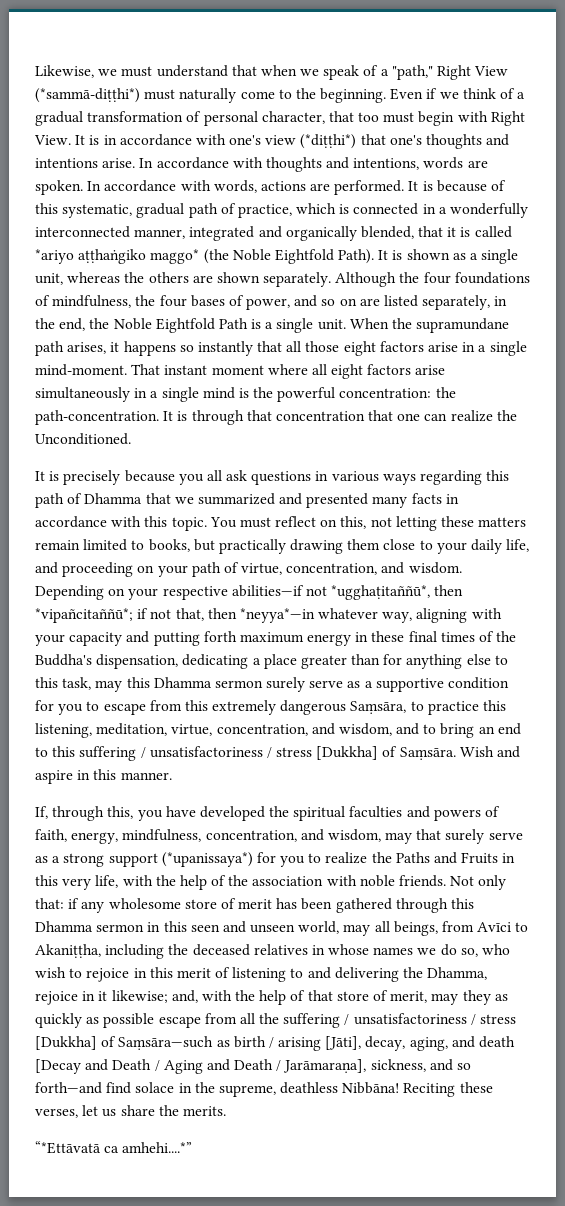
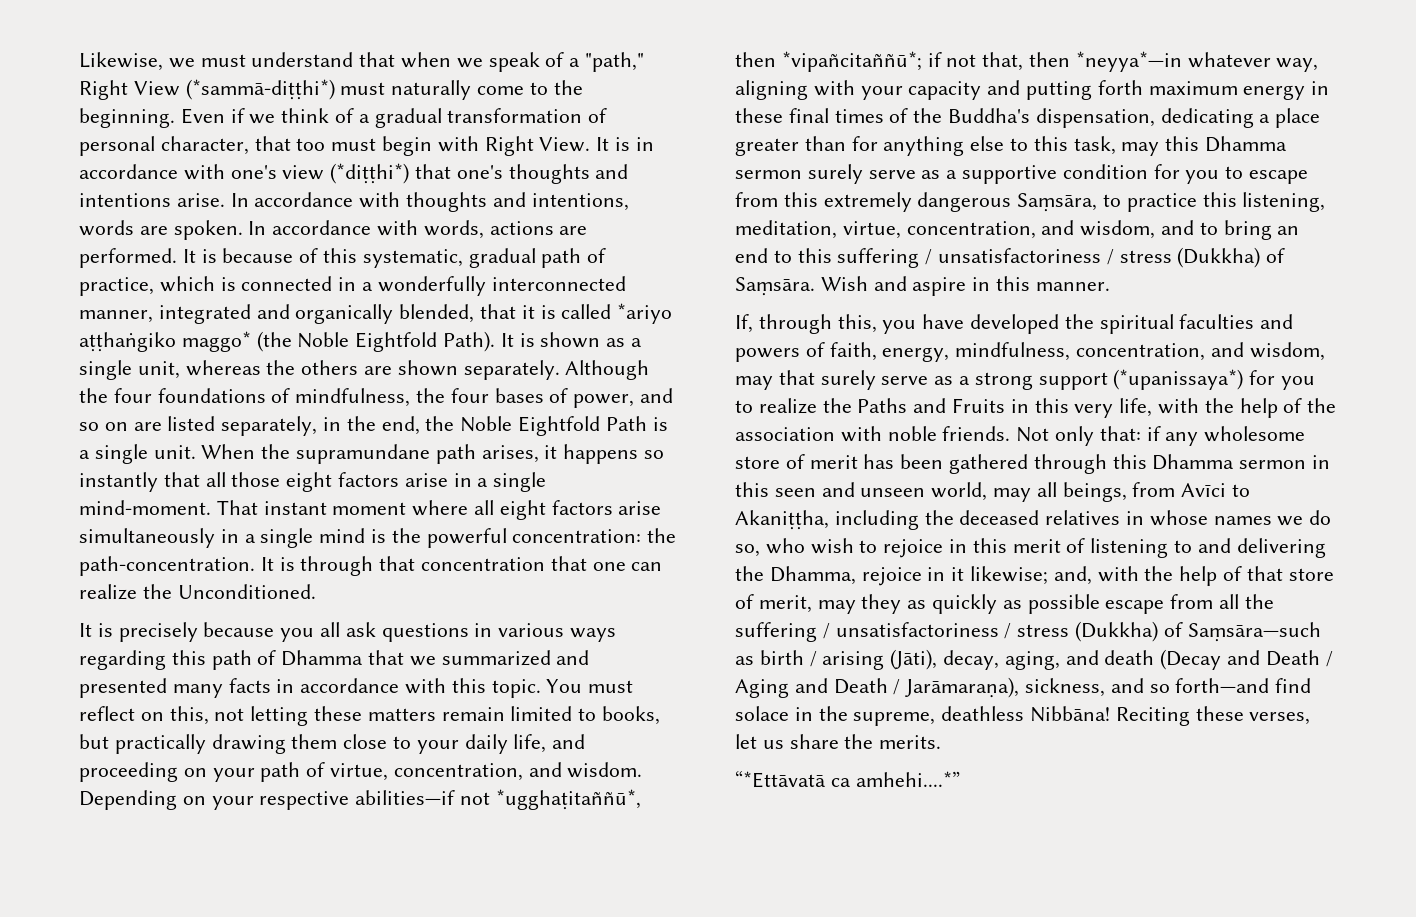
- if not that, then *neyya*—in whatever way, aligning with your capacity and putting forth maximum energy in these final times of the Buddha's dispensation, dedicating a place greater than for anything else to this task, may this Dhamma sermon surely serve as a supportive condition for you to escape from this extremely dangerous Saṃsāra, to practice this listening, meditation, virtue, concentration, and wisdom, and to bring an end to this suffering / unsatisfactoriness / stress [Dukkha] of Saṃsāra.
+ if not that, then *neyya*—in whatever way, aligning with your capacity and putting forth maximum energy in these final times of the Buddha's dispensation, dedicating a place greater than for anything else to this task, may this Dhamma sermon surely serve as a supportive condition for you to escape from this extremely dangerous Saṃsāra, to practice this listening, meditation, virtue, concentration, and wisdom, and to bring an end to this suffering / unsatisfactoriness / stress (Dukkha) of Saṃsāra.
- and, with the help of that store of merit, may they as quickly as possible escape from all the suffering / unsatisfactoriness / stress [Dukkha] of Saṃsāra—such as birth / arising [Jāti], decay, aging, and death [Decay and Death / Aging and Death / Jarāmaraṇa], sickness, and so forth—and find solace in the supreme, deathless Nibbāna!
+ and, with the help of that store of merit, may they as quickly as possible escape from all the suffering / unsatisfactoriness / stress (Dukkha) of Saṃsāra—such as birth / arising (Jāti), decay, aging, and death (Decay and Death / Aging and Death / Jarāmaraṇa), sickness, and so forth—and find solace in the supreme, deathless Nibbāna!

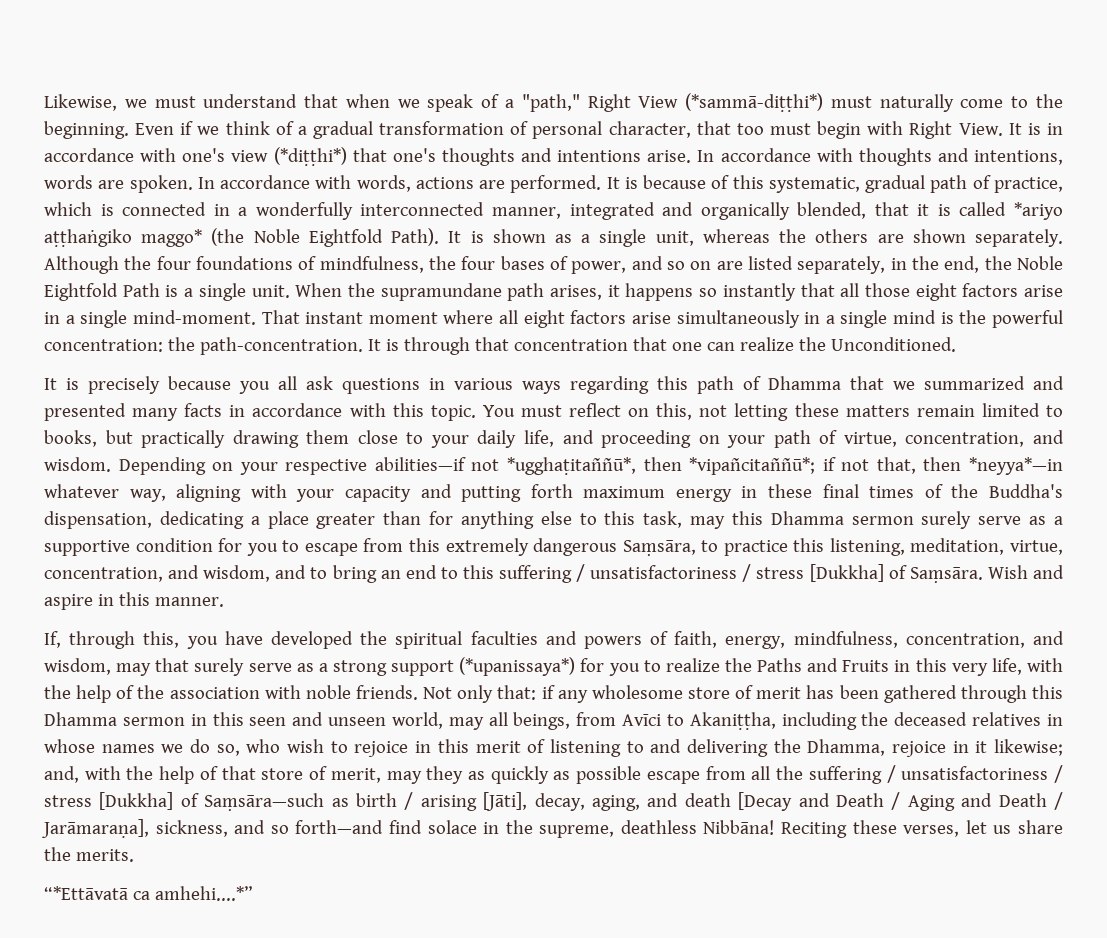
- if not that, then *neyya*—in whatever way, aligning with your capacity and putting forth maximum energy in these final times of the Buddha's dispensation, dedicating a place greater than for anything else to this task, may this Dhamma sermon surely serve as a supportive condition for you to escape from this extremely dangerous Saṃsāra, to practice this listening, meditation, virtue, concentration, and wisdom, and to bring an end to this suffering / unsatisfactoriness / stress (Dukkha) of Saṃsāra.
+ if not that, then *neyya*—in whatever way, aligning with your capacity and putting forth maximum energy in these final times of the Buddha's dispensation, dedicating a place greater than for anything else to this task, may this Dhamma sermon surely serve as a supportive condition for you to escape from this extremely dangerous Saṃsāra, to practice this listening, meditation, virtue, concentration, and wisdom, and to bring an end to this suffering / unsatisfactoriness / stress [Dukkha] of Saṃsāra.
- and, with the help of that store of merit, may they as quickly as possible escape from all the suffering / unsatisfactoriness / stress (Dukkha) of Saṃsāra—such as birth / arising (Jāti), decay, aging, and death (Decay and Death / Aging and Death / Jarāmaraṇa), sickness, and so forth—and find solace in the supreme, deathless Nibbāna!
+ and, with the help of that store of merit, may they as quickly as possible escape from all the suffering / unsatisfactoriness / stress [Dukkha] of Saṃsāra—such as birth / arising [Jāti], decay, aging, and death [Decay and Death / Aging and Death / Jarāmaraṇa], sickness, and so forth—and find solace in the supreme, deathless Nibbāna!

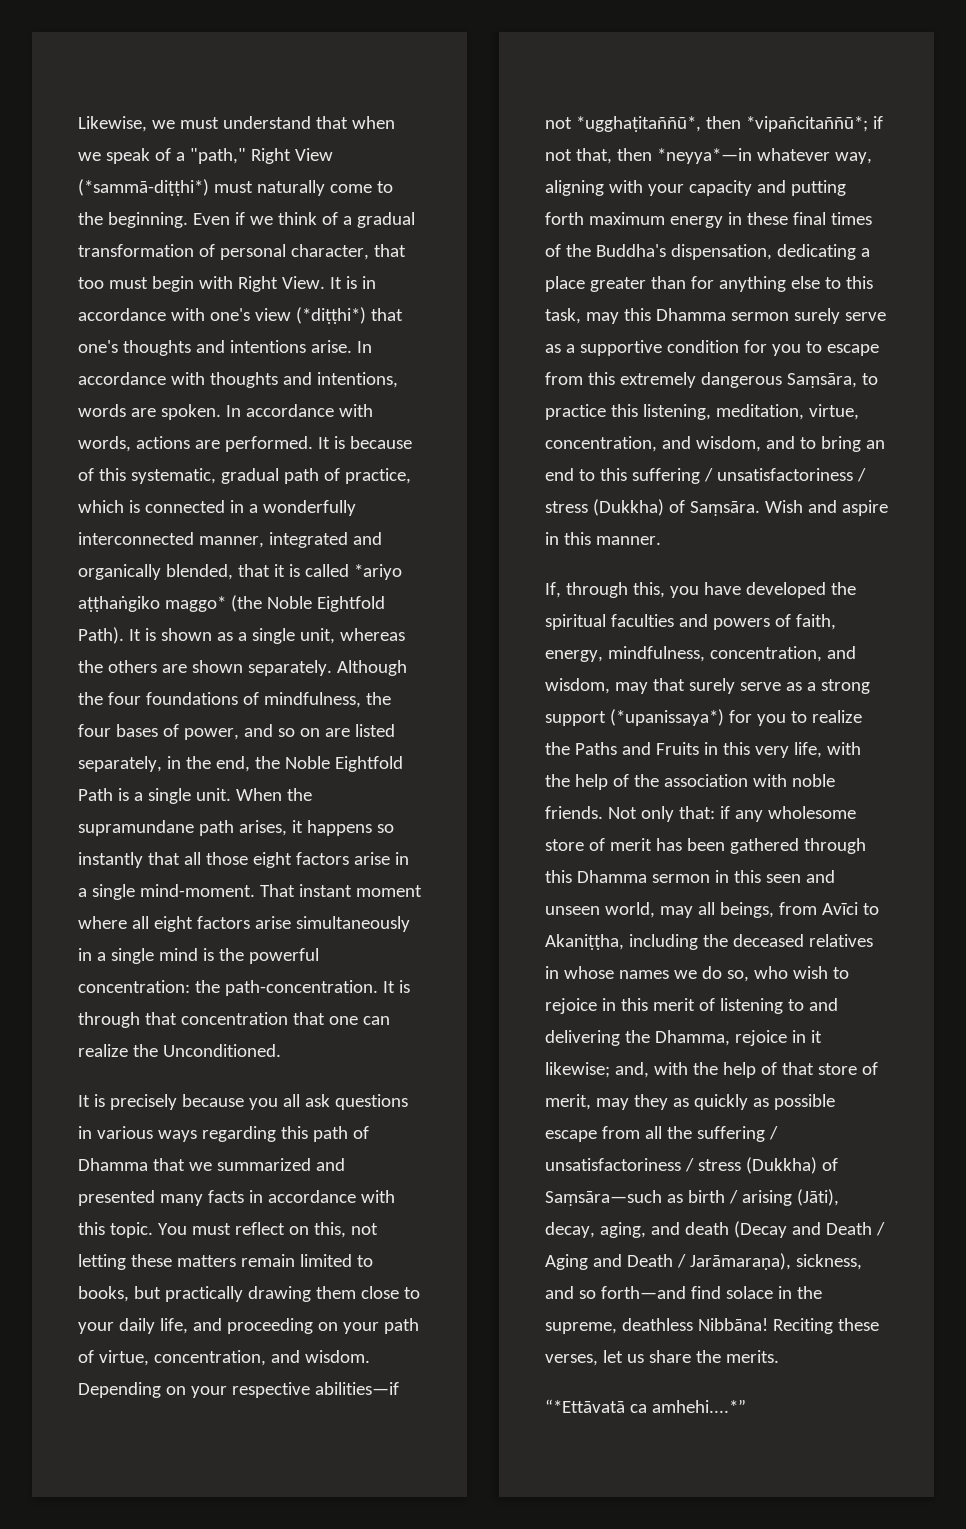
- if not that, then *neyya*—in whatever way, aligning with your capacity and putting forth maximum energy in these final times of the Buddha's dispensation, dedicating a place greater than for anything else to this task, may this Dhamma sermon surely serve as a supportive condition for you to escape from this extremely dangerous Saṃsāra, to practice this listening, meditation, virtue, concentration, and wisdom, and to bring an end to this suffering / unsatisfactoriness / stress [Dukkha] of Saṃsāra.
+ if not that, then *neyya*—in whatever way, aligning with your capacity and putting forth maximum energy in these final times of the Buddha's dispensation, dedicating a place greater than for anything else to this task, may this Dhamma sermon surely serve as a supportive condition for you to escape from this extremely dangerous Saṃsāra, to practice this listening, meditation, virtue, concentration, and wisdom, and to bring an end to this suffering / unsatisfactoriness / stress (Dukkha) of Saṃsāra.
- and, with the help of that store of merit, may they as quickly as possible escape from all the suffering / unsatisfactoriness / stress [Dukkha] of Saṃsāra—such as birth / arising [Jāti], decay, aging, and death [Decay and Death / Aging and Death / Jarāmaraṇa], sickness, and so forth—and find solace in the supreme, deathless Nibbāna!
+ and, with the help of that store of merit, may they as quickly as possible escape from all the suffering / unsatisfactoriness / stress (Dukkha) of Saṃsāra—such as birth / arising (Jāti), decay, aging, and death (Decay and Death / Aging and Death / Jarāmaraṇa), sickness, and so forth—and find solace in the supreme, deathless Nibbāna!

